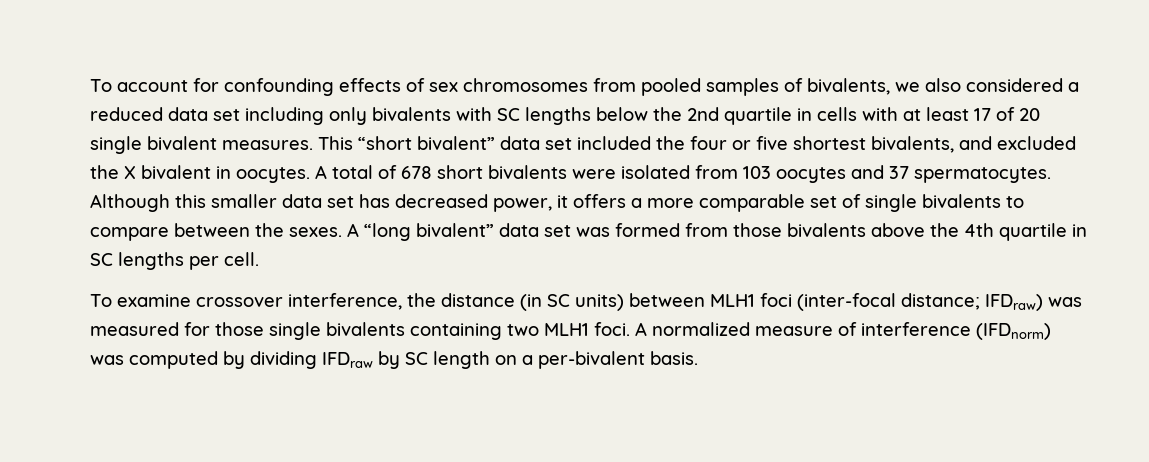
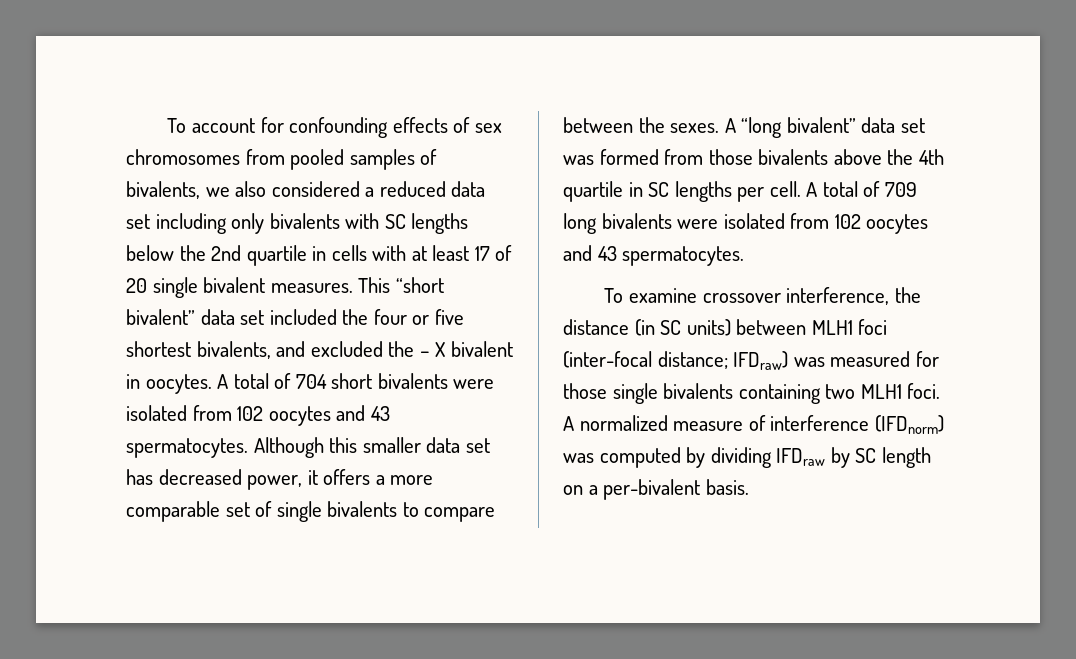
- This “short bivalent” data set included the four or five shortest bivalents, and excluded the X bivalent in oocytes.
+ This “short bivalent” data set included the four or five shortest bivalents, and excluded the – X bivalent in oocytes.
- A total of 678 short bivalents were isolated from 103 oocytes and 37 spermatocytes.
+ A total of 704 short bivalents were isolated from 102 oocytes and 43 spermatocytes.
+ A total of 709 long bivalents were isolated from 102 oocytes and 43 spermatocytes.

